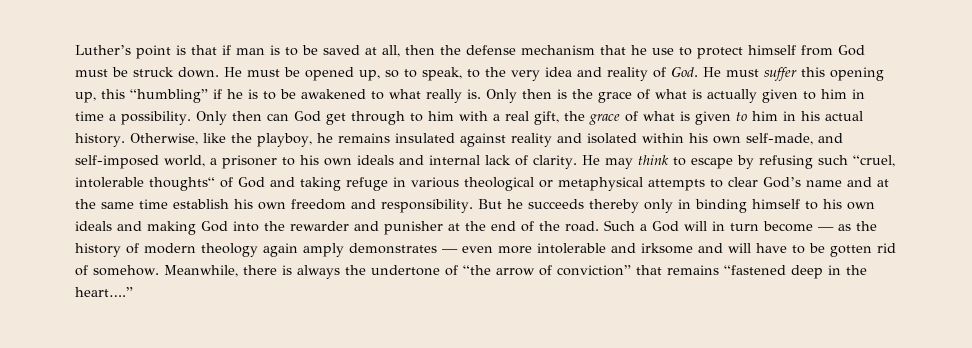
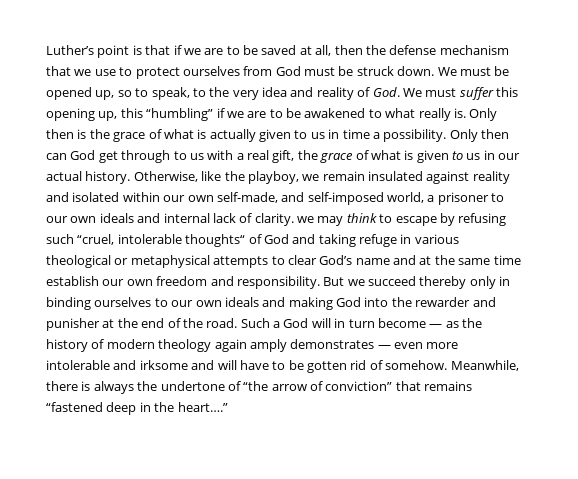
- Luther’s point is that if man is to be saved at all, then the defense mechanism that he use to protect himself from God must be struck down.
+ Luther’s point is that if we are to be saved at all, then the defense mechanism that we use to protect ourselves from God must be struck down.
- He must be opened up, so to speak, to the very idea and reality of God. He must suffer this opening up, this “humbling” if he is to be awakened to what really is.
+ We must be opened up, so to speak, to the very idea and reality of God. We must suffer this opening up, this “humbling” if we are to be awakened to what really is.
- Only then is the grace of what is actually given to him in time a possibility.
+ Only then is the grace of what is actually given to us in time a possibility.
- Only then can God get through to him with a real gift, the grace of what is given to him in his actual history.
+ Only then can God get through to us with a real gift, the grace of what is given to us in our actual history.
- Otherwise, like the playboy, he remains insulated against reality and isolated within his own self-made, and self-imposed world, a prisoner to his own ideals and internal lack of clarity. He may think to escape by refusing such “cruel, intolerable thoughts“ of God and taking refuge in various theological or metaphysical attempts to clear God’s name and at the same time establish his own freedom and responsibility.
+ Otherwise, like the playboy, we remain insulated against reality and isolated within our own self-made, and self-imposed world, a prisoner to our own ideals and internal lack of clarity. we may think to escape by refusing such “cruel, intolerable thoughts“ of God and taking refuge in various theological or metaphysical attempts to clear God’s name and at the same time establish our own freedom and responsibility.
- But he succeeds thereby only in binding himself to his own ideals and making God into the rewarder and punisher at the end of the road.
+ But we succeed thereby only in binding ourselves to our own ideals and making God into the rewarder and punisher at the end of the road.

